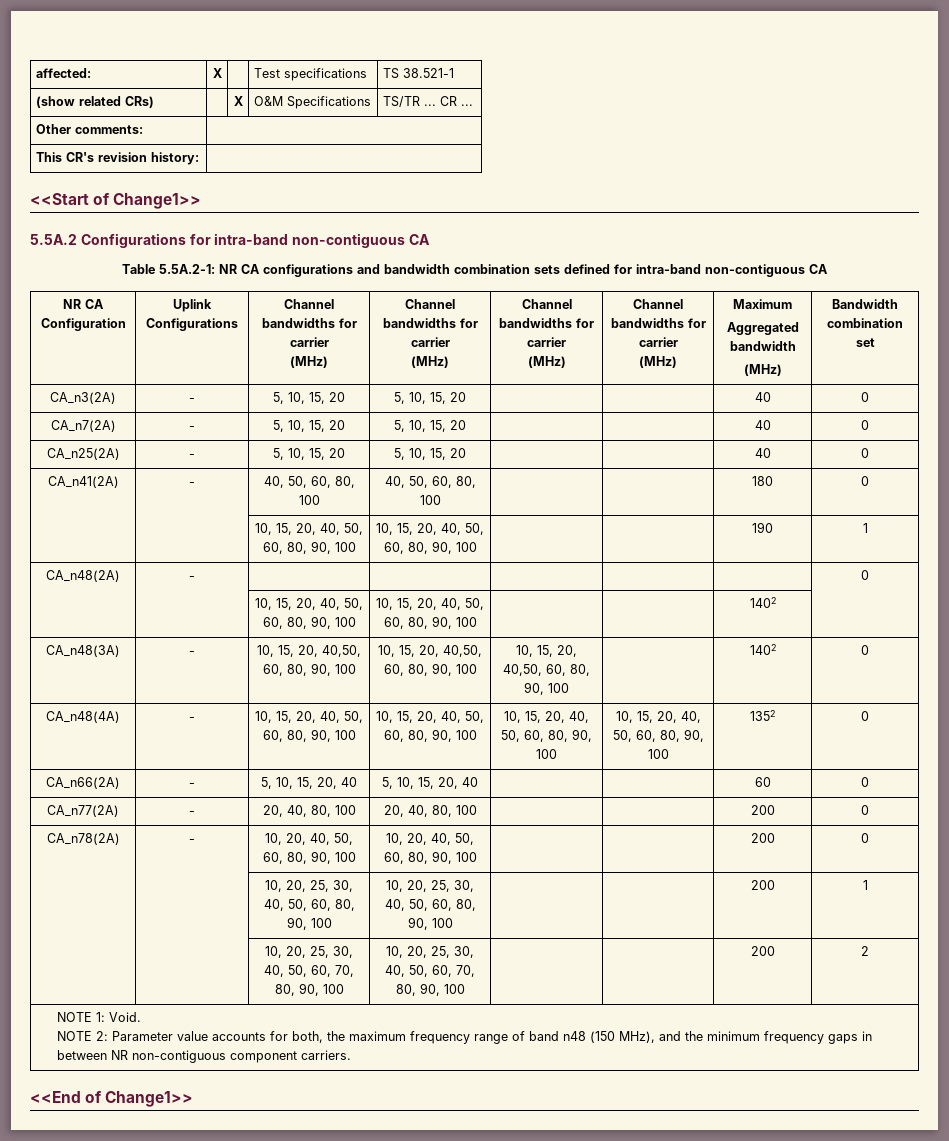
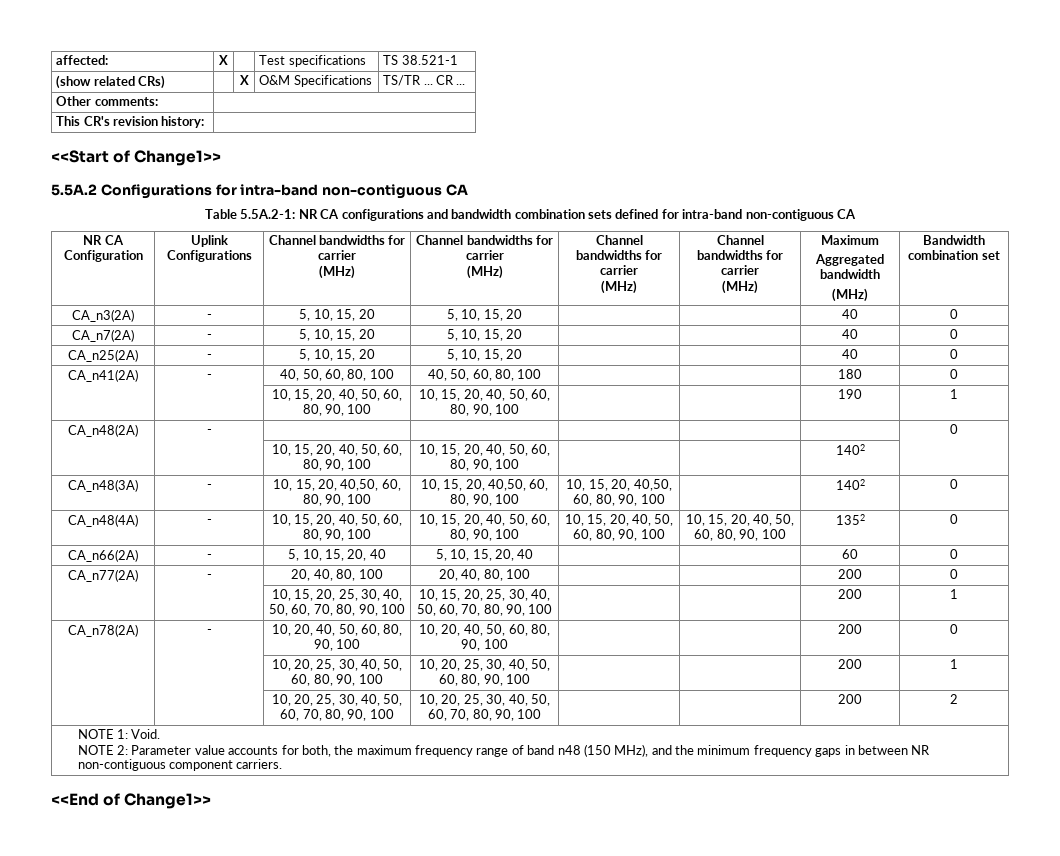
+ | | 10, 15, 20, 25, 30, 40, 50, 60, 70, 80, 90, 100 | 10, 15, 20, 25, 30, 40, 50, 60, 70, 80, 90, 100 | | | 200 | 1

